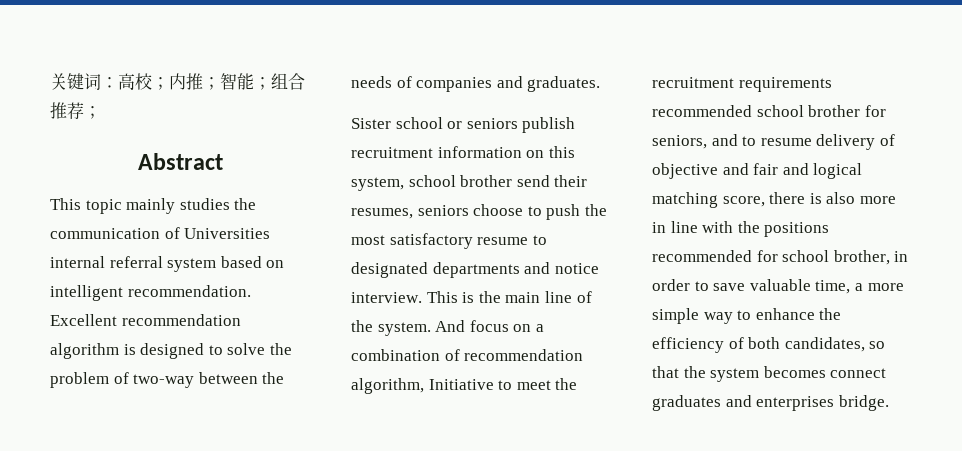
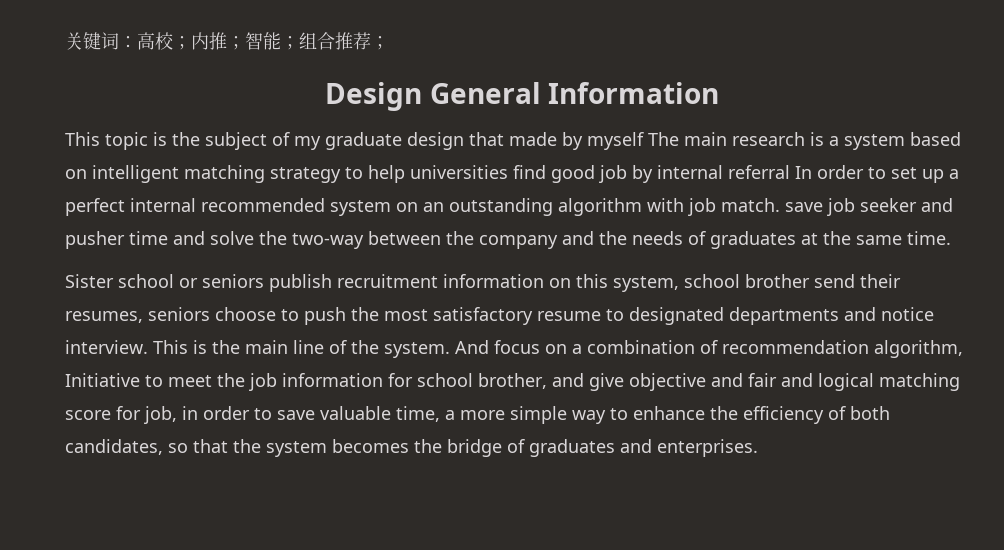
- Abstract
+ Design General Information
- This topic mainly studies the communication of Universities internal referral system based on intelligent recommendation. Excellent recommendation algorithm is designed to solve the problem of two-way between the needs of companies and graduates.
+ This topic is the subject of my graduate design that made by myself The main research is a system based on intelligent matching strategy to help universities find good job by internal referral In order to set up a perfect internal recommended system on an outstanding algorithm with job match. save job seeker and pusher time and solve the two-way between the company and the needs of graduates at the same time.
- And focus on a combination of recommendation algorithm, Initiative to meet the recruitment requirements recommended school brother for seniors, and to resume delivery of objective and fair and logical matching score, there is also more in line with the positions recommended for school brother, in order to save valuable time, a more simple way to enhance the efficiency of both candidates, so that the system becomes connect graduates and enterprises bridge.
+ And focus on a combination of recommendation algorithm, Initiative to meet the job information for school brother, and give objective and fair and logical matching score for job, in order to save valuable time, a more simple way to enhance the efficiency of both candidates, so that the system becomes the bridge of graduates and enterprises.

